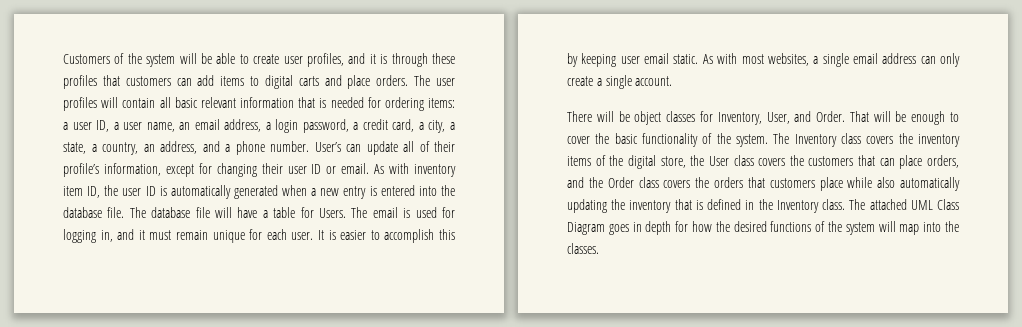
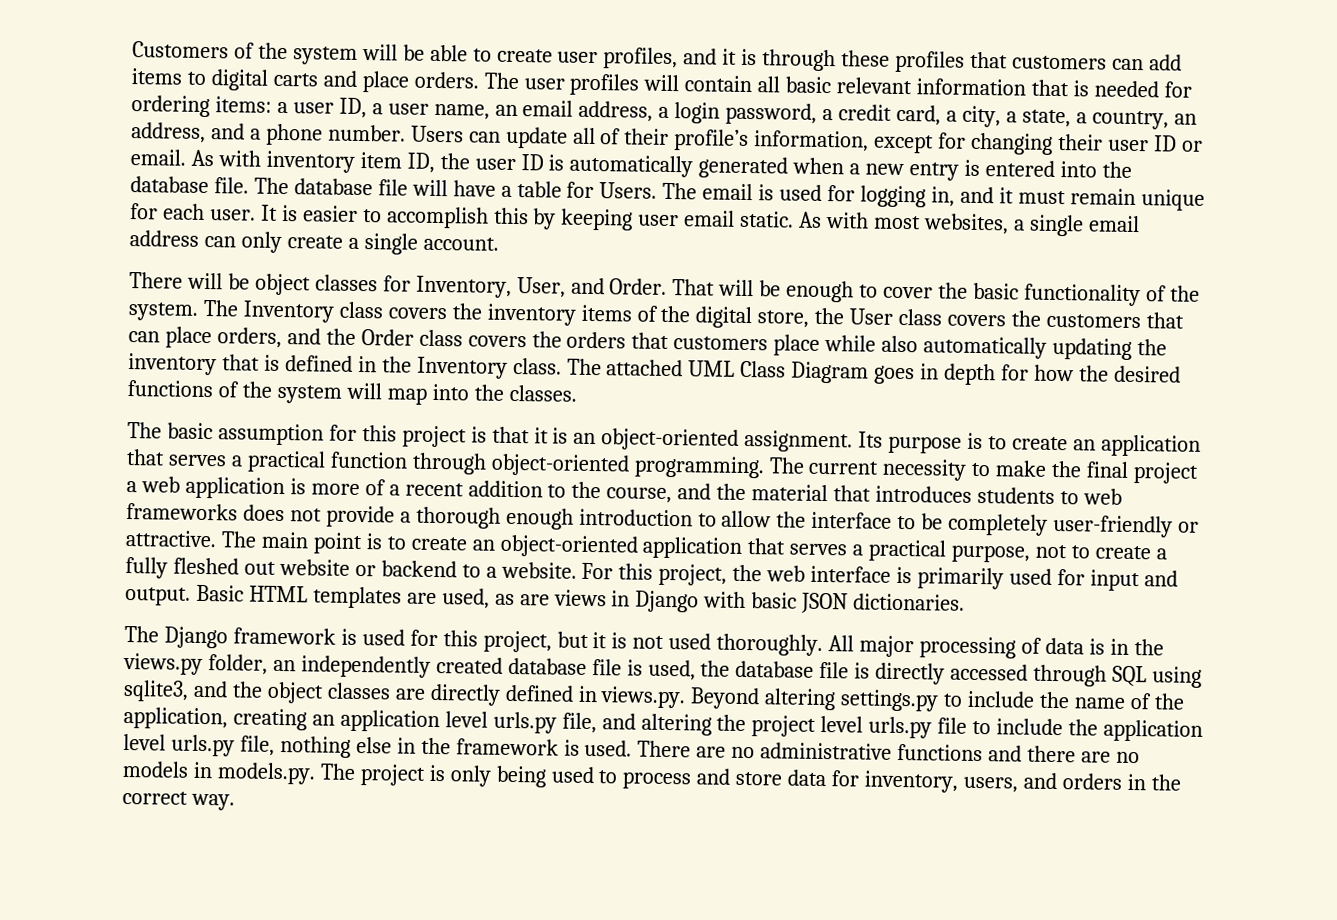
- User’s can update all of their profile’s information, except for changing their user ID or email.
+ Users can update all of their profile’s information, except for changing their user ID or email.
+ The basic assumption for this project is that it is an object-oriented assignment. Its purpose is to create an application that serves a practical function through object-oriented programming. The current necessity to make the final project a web application is more of a recent addition to the course, and the material that introduces students to web frameworks does not provide a thorough enough introduction to allow the interface to be completely user-friendly or attractive. The main point is to create an object-oriented application that serves a practical purpose, not to create a fully fleshed out website or backend to a website. For this project, the web interface is primarily used for input and output. Basic HTML templates are used, as are views in Django with basic JSON dictionaries.
+ The Django framework is used for this project, but it is not used thoroughly. All major processing of data is in the views.py folder, an independently created database file is used, the database file is directly accessed through SQL using sqlite3, and the object classes are directly defined in views.py. Beyond altering settings.py to include the name of the application, creating an application level urls.py file, and altering the project level urls.py file to include the application level urls.py file, nothing else in the framework is used. There are no administrative functions and there are no models in models.py. The project is only being used to process and store data for inventory, users, and orders in the correct way.

